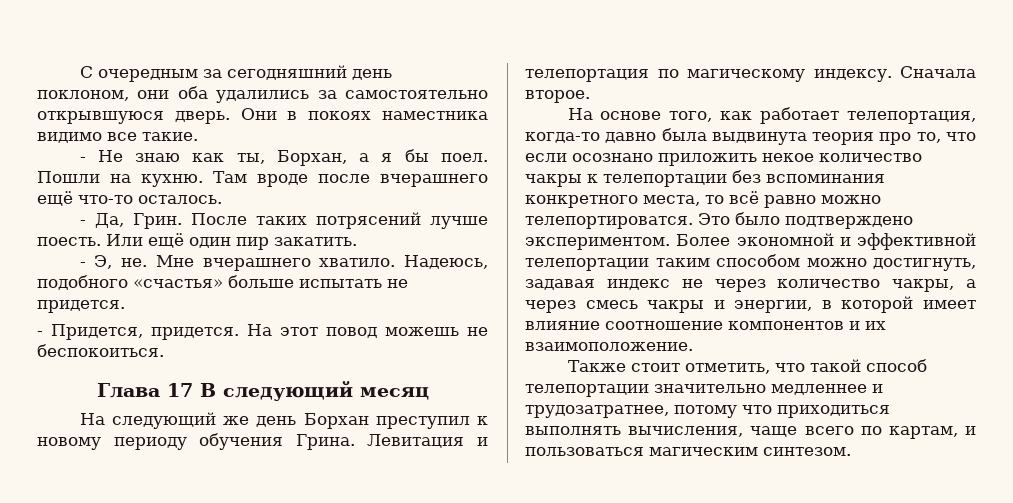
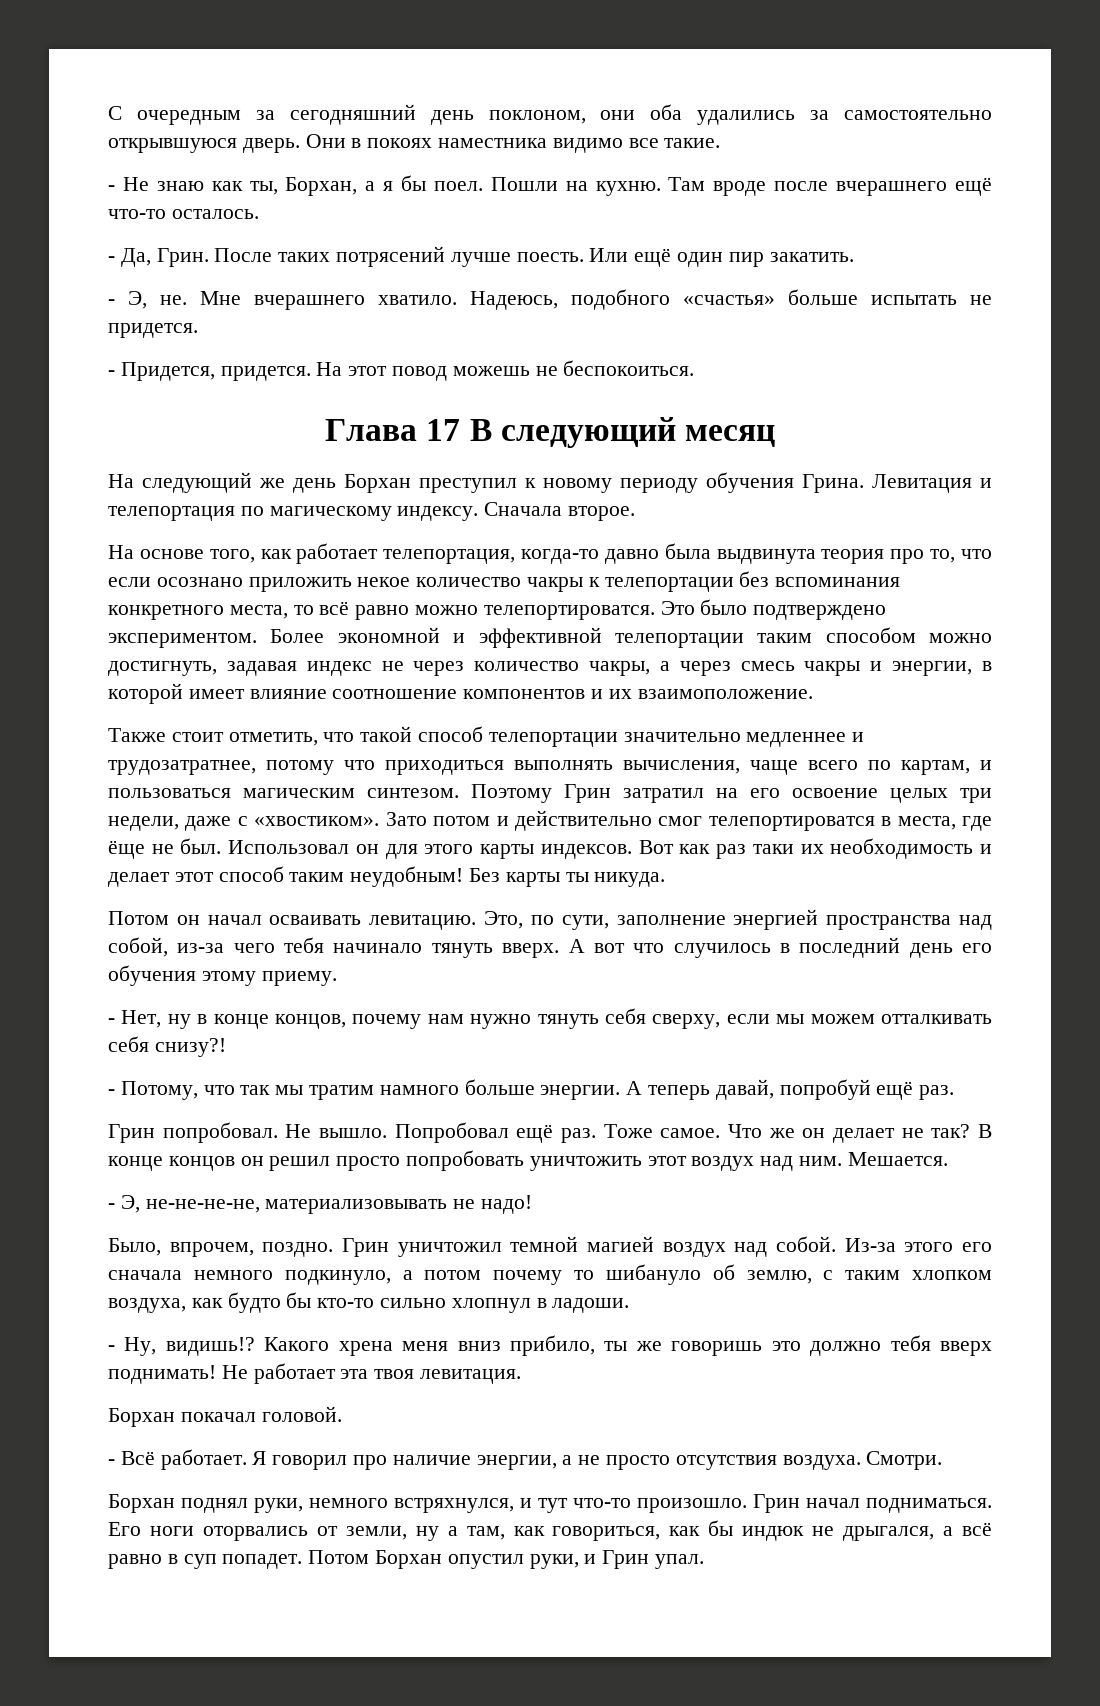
+ Поэтому Грин затратил на его освоение целых три недели, даже с «хвостиком». Зато потом и действительно смог телепортироватся в места, где ёще не был. Использовал он для этого карты индексов. Вот как раз таки их необходимость и делает этот способ таким неудобным! Без карты ты никуда.
+ Потом он начал осваивать левитацию. Это, по сути, заполнение энергией пространства над собой, из-за чего тебя начинало тянуть вверх. А вот что случилось в последний день его обучения этому приему.
+ - Нет, ну в конце концов, почему нам нужно тянуть себя сверху, если мы можем отталкивать себя снизу?!
+ - Потому, что так мы тратим намного больше энергии. А теперь давай, попробуй ещё раз.
+ Грин попробовал. Не вышло. Попробовал ещё раз. Тоже самое. Что же он делает не так? В конце концов он решил просто попробовать уничтожить этот воздух над ним. Мешается.
+ - Э, не-не-не-не, материализовывать не надо!
+ Было, впрочем, поздно. Грин уничтожил темной магией воздух над собой. Из-за этого его сначала немного подкинуло, а потом почему то шибануло об землю, с таким хлопком воздуха, как будто бы кто-то сильно хлопнул в ладоши.
+ - Ну, видишь!? Какого хрена меня вниз прибило, ты же говоришь это должно тебя вверх поднимать! Не работает эта твоя левитация.
+ Борхан покачал головой.
+ - Всё работает. Я говорил про наличие энергии, а не просто отсутствия воздуха. Смотри.
+ Борхан поднял руки, немного встряхнулся, и тут что-то произошло. Грин начал подниматься. Его ноги оторвались от земли, ну а там, как говориться, как бы индюк не дрыгался, а всё равно в суп попадет. Потом Борхан опустил руки, и Грин упал.

